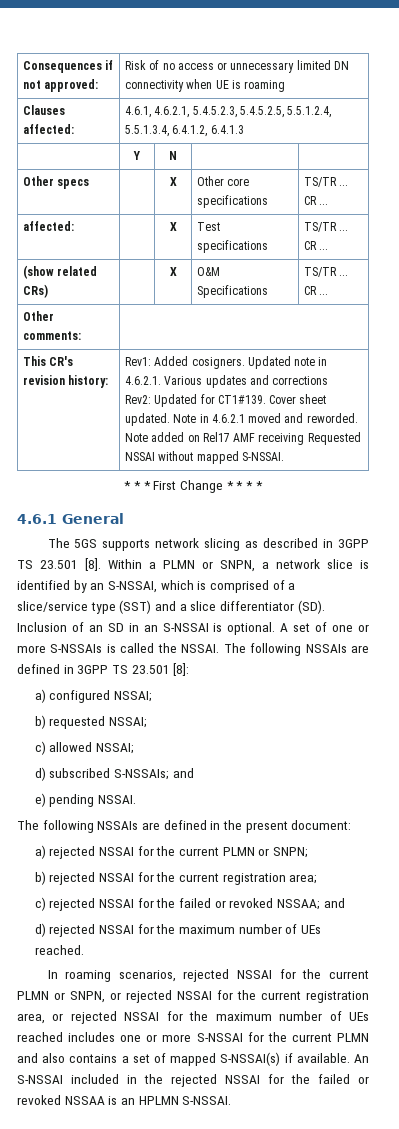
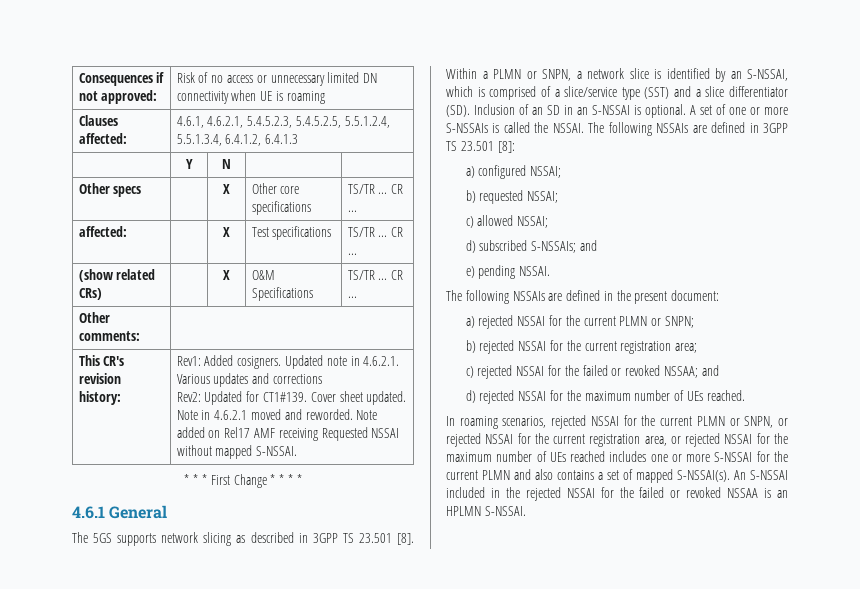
- In roaming scenarios, rejected NSSAI for the current PLMN or SNPN, or rejected NSSAI for the current registration area, or rejected NSSAI for the maximum number of UEs reached includes one or more S-NSSAI for the current PLMN and also contains a set of mapped S-NSSAI(s) if available.
+ In roaming scenarios, rejected NSSAI for the current PLMN or SNPN, or rejected NSSAI for the current registration area, or rejected NSSAI for the maximum number of UEs reached includes one or more S-NSSAI for the current PLMN and also contains a set of mapped S-NSSAI(s).

